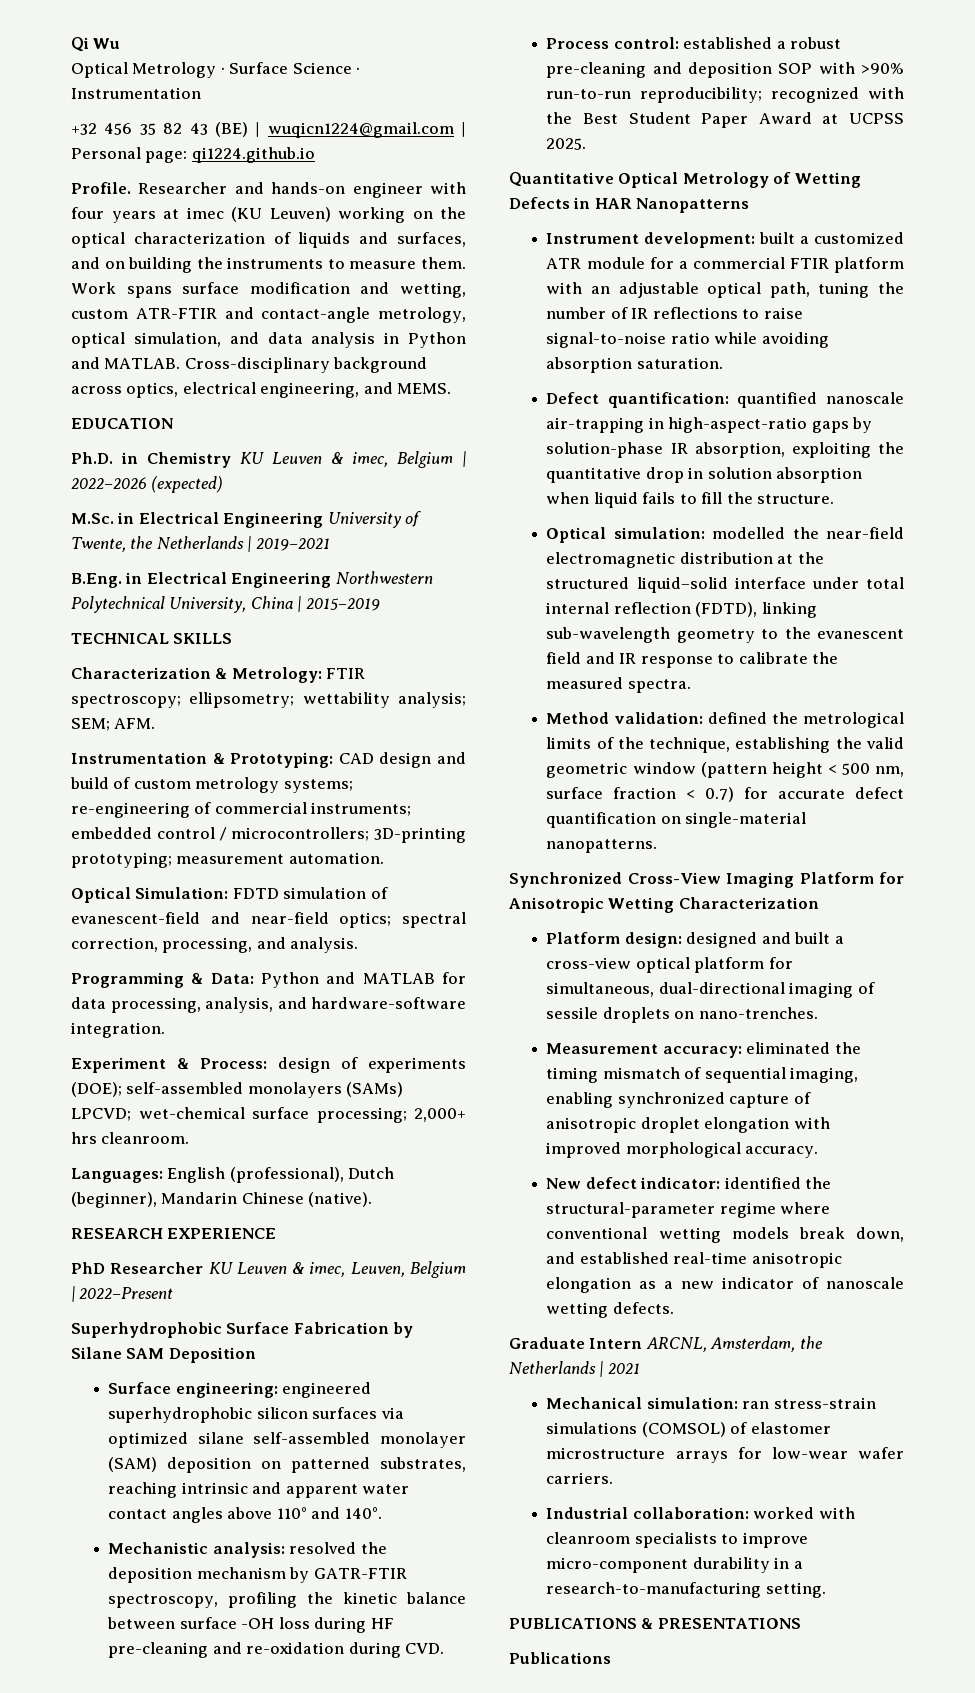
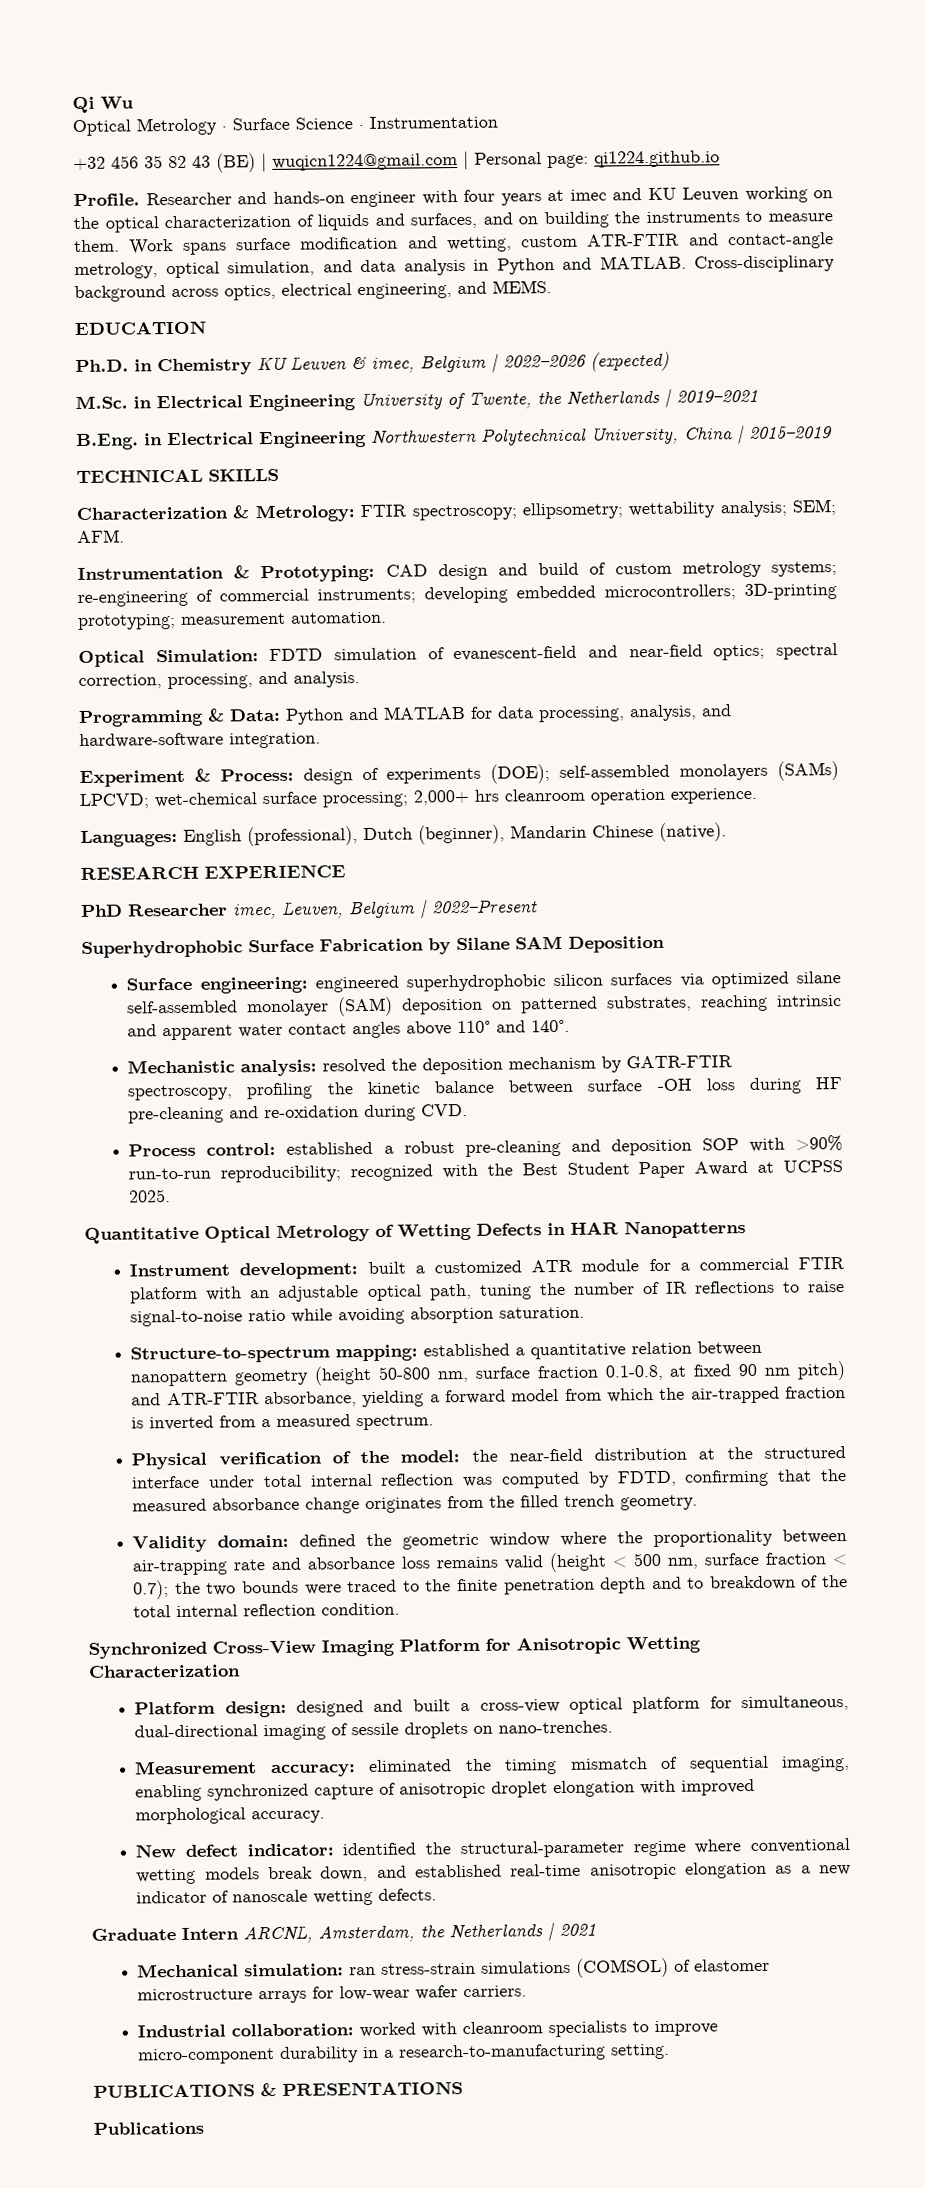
- Researcher and hands-on engineer with four years at imec (KU Leuven) working on the optical characterization of liquids and surfaces, and on building the instruments to measure them.
+ Researcher and hands-on engineer with four years at imec and KU Leuven working on the optical characterization of liquids and surfaces, and on building the instruments to measure them.
- Instrumentation & Prototyping: CAD design and build of custom metrology systems; re-engineering of commercial instruments; embedded control / microcontrollers; 3D-printing prototyping; measurement automation.
+ Instrumentation & Prototyping: CAD design and build of custom metrology systems; re-engineering of commercial instruments; developing embedded microcontrollers; 3D-printing prototyping; measurement automation.
- Experiment & Process: design of experiments (DOE); self-assembled monolayers (SAMs) LPCVD; wet-chemical surface processing; 2,000+ hrs cleanroom.
+ Experiment & Process: design of experiments (DOE); self-assembled monolayers (SAMs) LPCVD; wet-chemical surface processing; 2,000+ hrs cleanroom operation experience.
- PhD Researcher KU Leuven & imec, Leuven, Belgium | 2022–Present
+ PhD Researcher imec, Leuven, Belgium | 2022–Present
- Defect quantification: quantified nanoscale air-trapping in high-aspect-ratio gaps by solution-phase IR absorption, exploiting the quantitative drop in solution absorption when liquid fails to fill the structure.
- Optical simulation: modelled the near-field electromagnetic distribution at the structured liquid–solid interface under total internal reflection (FDTD), linking sub-wavelength geometry to the evanescent field and IR response to calibrate the measured spectra.
- Method validation: defined the metrological limits of the technique, establishing the valid geometric window (pattern height < 500 nm, surface fraction < 0.7) for accurate defect quantification on single-material nanopatterns.
+ Structure-to-spectrum mapping: established a quantitative relation between nanopattern geometry (height 50-800 nm, surface fraction 0.1-0.8, at fixed 90 nm pitch) and ATR-FTIR absorbance, yielding a forward model from which the air-trapped fraction is inverted from a measured spectrum.
+ Physical verification of the model: the near-field distribution at the structured interface under total internal reflection was computed by FDTD, confirming that the measured absorbance change originates from the filled trench geometry.
+ Validity domain: defined the geometric window where the proportionality between air-trapping rate and absorbance loss remains valid (height < 500 nm, surface fraction < 0.7); the two bounds were traced to the finite penetration depth and to breakdown of the total internal reflection condition.

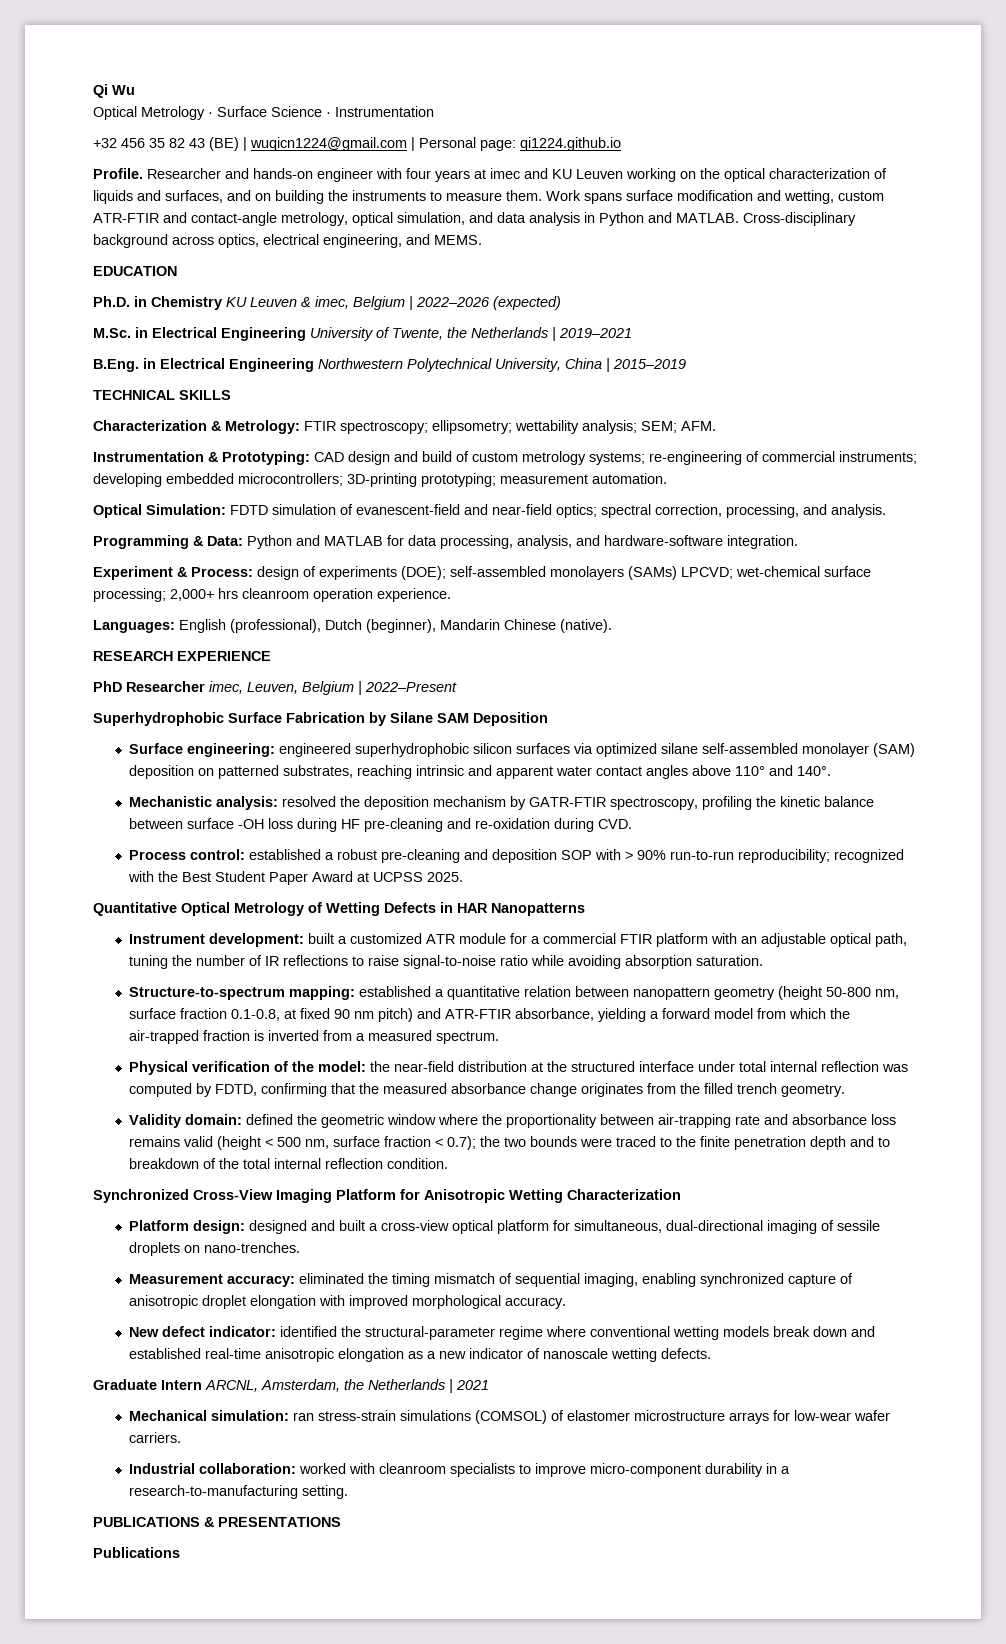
- Process control: established a robust pre-cleaning and deposition SOP with >90% run-to-run reproducibility; recognized with the Best Student Paper Award at UCPSS 2025.
+ Process control: established a robust pre-cleaning and deposition SOP with > 90% run-to-run reproducibility; recognized with the Best Student Paper Award at UCPSS 2025.
- New defect indicator: identified the structural-parameter regime where conventional wetting models break down, and established real-time anisotropic elongation as a new indicator of nanoscale wetting defects.
+ New defect indicator: identified the structural-parameter regime where conventional wetting models break down and established real-time anisotropic elongation as a new indicator of nanoscale wetting defects.

